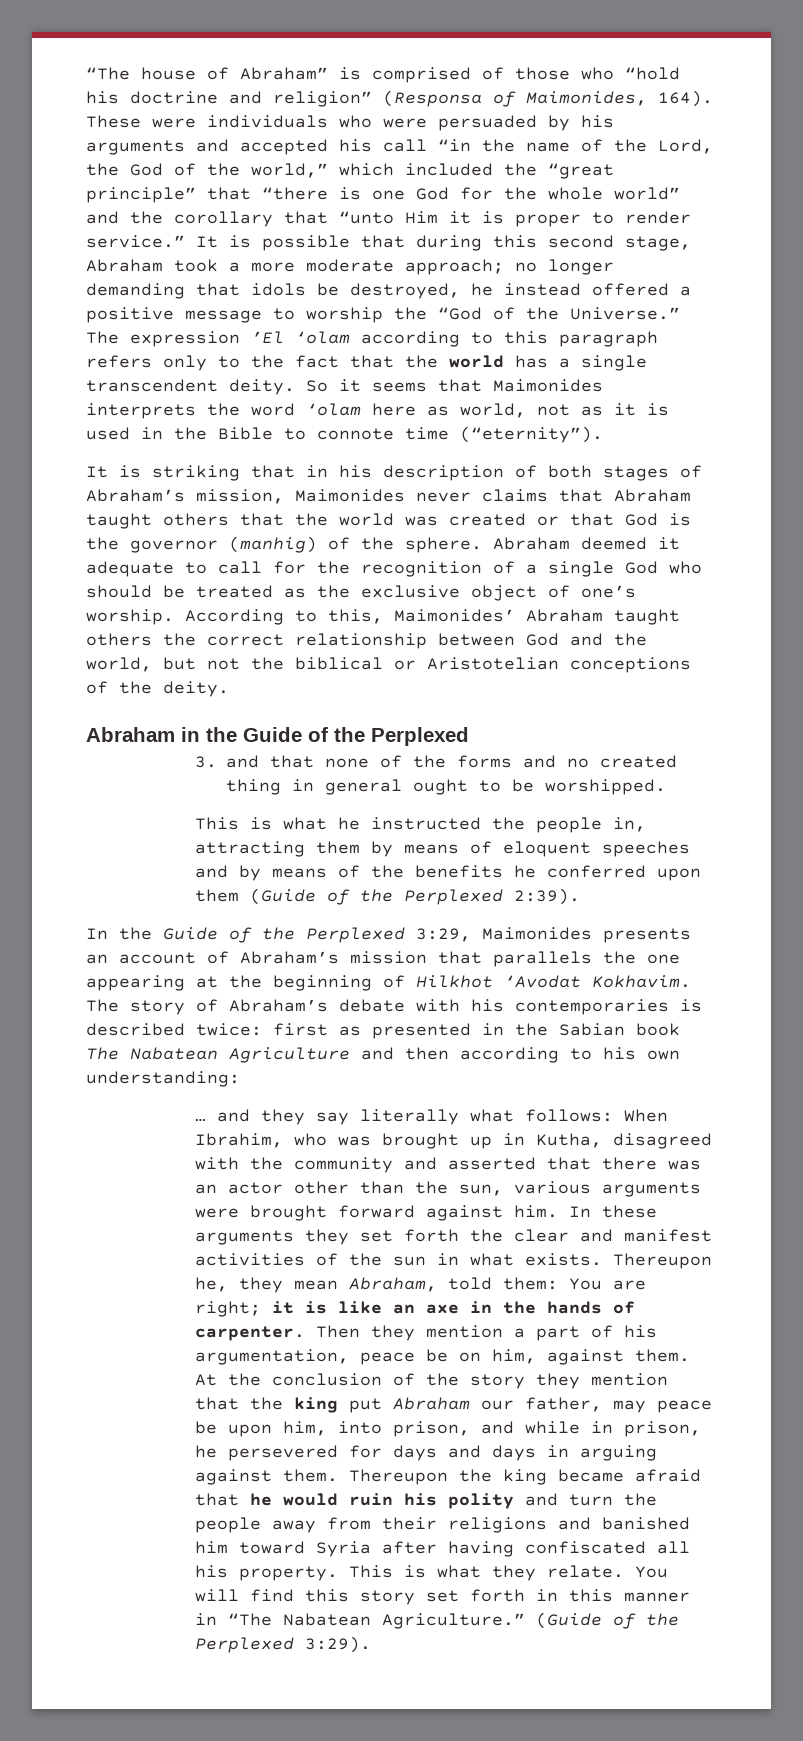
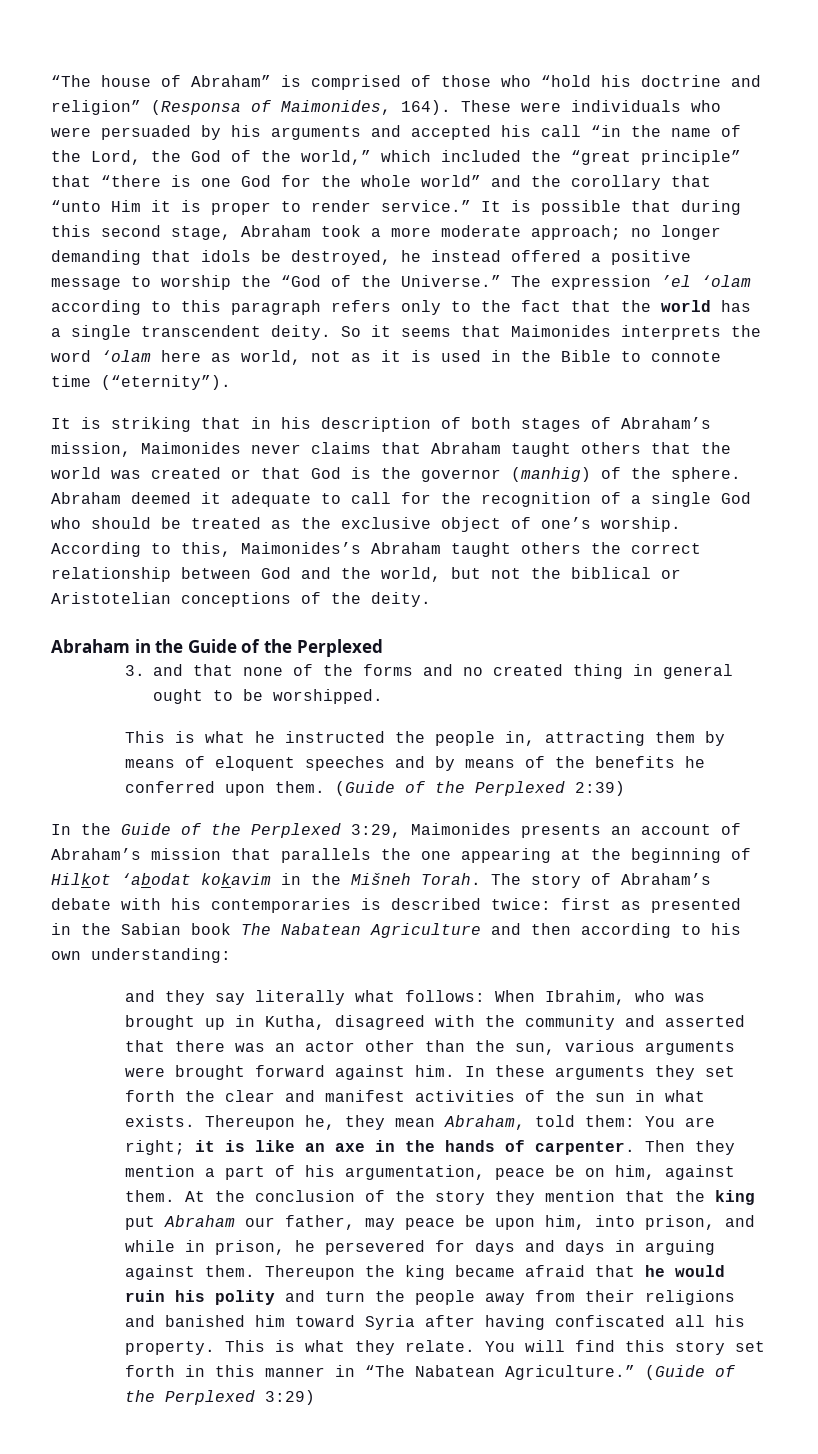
- The expression ’El ‘olam according to this paragraph refers only to the fact that the world has a single transcendent deity.
+ The expression ’el ‘olam according to this paragraph refers only to the fact that the world has a single transcendent deity.
- According to this, Maimonides’ Abraham taught others the correct relationship between God and the world, but not the biblical or Aristotelian conceptions of the deity.
+ According to this, Maimonides’s Abraham taught others the correct relationship between God and the world, but not the biblical or Aristotelian conceptions of the deity.
- This is what he instructed the people in, attracting them by means of eloquent speeches and by means of the benefits he conferred upon them (Guide of the Perplexed 2:39).
+ This is what he instructed the people in, attracting them by means of eloquent speeches and by means of the benefits he conferred upon them. (Guide of the Perplexed 2:39)
- In the Guide of the Perplexed 3:29, Maimonides presents an account of Abraham’s mission that parallels the one appearing at the beginning of Hilkhot ‘Avodat Kokhavim.
+ In the Guide of the Perplexed 3:29, Maimonides presents an account of Abraham’s mission that parallels the one appearing at the beginning of Hilkot ‘abodat kokavim in the Mišneh Torah.
- … and they say literally what follows: When Ibrahim, who was brought up in Kutha, disagreed with the community and asserted that there was an actor other than the sun, various arguments were brought forward against him.
+ and they say literally what follows: When Ibrahim, who was brought up in Kutha, disagreed with the community and asserted that there was an actor other than the sun, various arguments were brought forward against him.
- (Guide of the Perplexed 3:29).
+ (Guide of the Perplexed 3:29)

